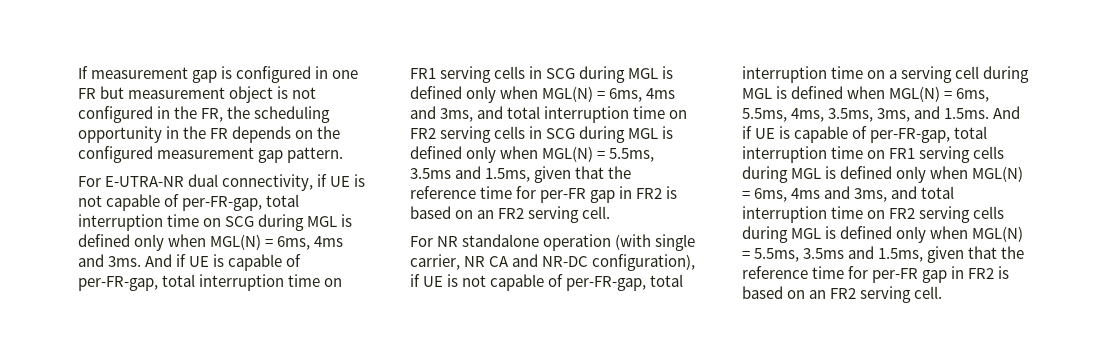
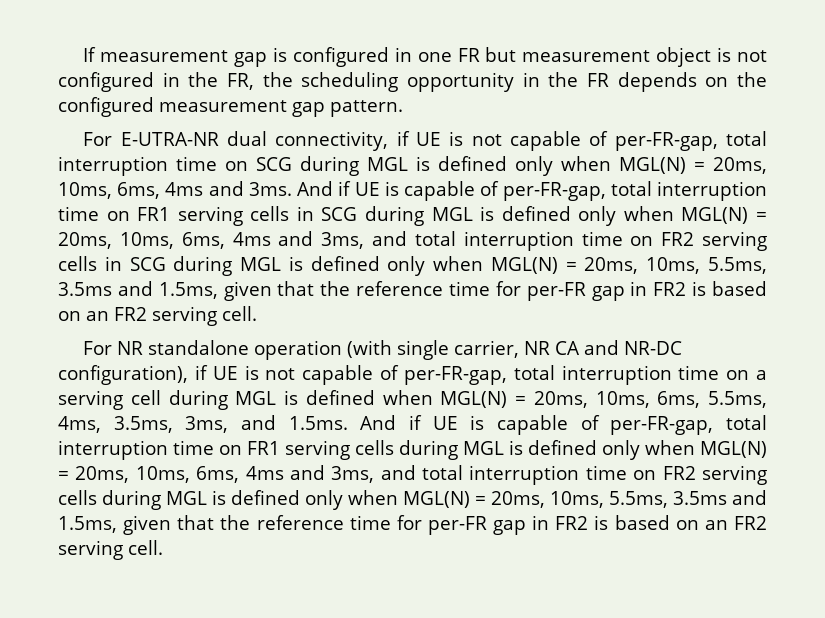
- For E-UTRA-NR dual connectivity, if UE is not capable of per-FR-gap, total interruption time on SCG during MGL is defined only when MGL(N) = 6ms, 4ms and 3ms.
+ For E-UTRA-NR dual connectivity, if UE is not capable of per-FR-gap, total interruption time on SCG during MGL is defined only when MGL(N) = 20ms, 10ms, 6ms, 4ms and 3ms.
- And if UE is capable of per-FR-gap, total interruption time on FR1 serving cells in SCG during MGL is defined only when MGL(N) = 6ms, 4ms and 3ms, and total interruption time on FR2 serving cells in SCG during MGL is defined only when MGL(N) = 5.5ms, 3.5ms and 1.5ms, given that the reference time for per-FR gap in FR2 is based on an FR2 serving cell.
+ And if UE is capable of per-FR-gap, total interruption time on FR1 serving cells in SCG during MGL is defined only when MGL(N) = 20ms, 10ms, 6ms, 4ms and 3ms, and total interruption time on FR2 serving cells in SCG during MGL is defined only when MGL(N) = 20ms, 10ms, 5.5ms, 3.5ms and 1.5ms, given that the reference time for per-FR gap in FR2 is based on an FR2 serving cell.
- For NR standalone operation (with single carrier, NR CA and NR-DC configuration), if UE is not capable of per-FR-gap, total interruption time on a serving cell during MGL is defined when MGL(N) = 6ms, 5.5ms, 4ms, 3.5ms, 3ms, and 1.5ms. And if UE is capable of per-FR-gap, total interruption time on FR1 serving cells during MGL is defined only when MGL(N) = 6ms, 4ms and 3ms, and total interruption time on FR2 serving cells during MGL is defined only when MGL(N) = 5.5ms, 3.5ms and 1.5ms, given that the reference time for per-FR gap in FR2 is based on an FR2 serving cell.
+ For NR standalone operation (with single carrier, NR CA and NR-DC configuration), if UE is not capable of per-FR-gap, total interruption time on a serving cell during MGL is defined when MGL(N) = 20ms, 10ms, 6ms, 5.5ms, 4ms, 3.5ms, 3ms, and 1.5ms. And if UE is capable of per-FR-gap, total interruption time on FR1 serving cells during MGL is defined only when MGL(N) = 20ms, 10ms, 6ms, 4ms and 3ms, and total interruption time on FR2 serving cells during MGL is defined only when MGL(N) = 20ms, 10ms, 5.5ms, 3.5ms and 1.5ms, given that the reference time for per-FR gap in FR2 is based on an FR2 serving cell.

